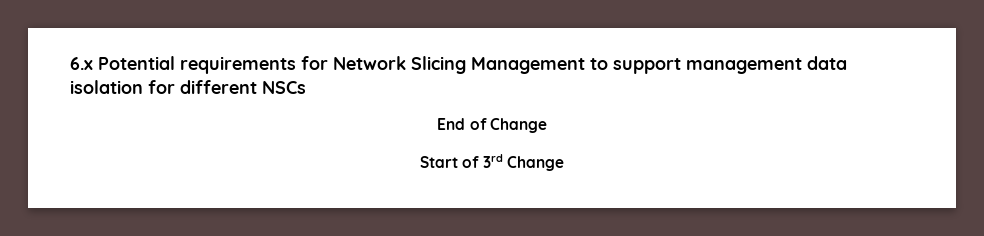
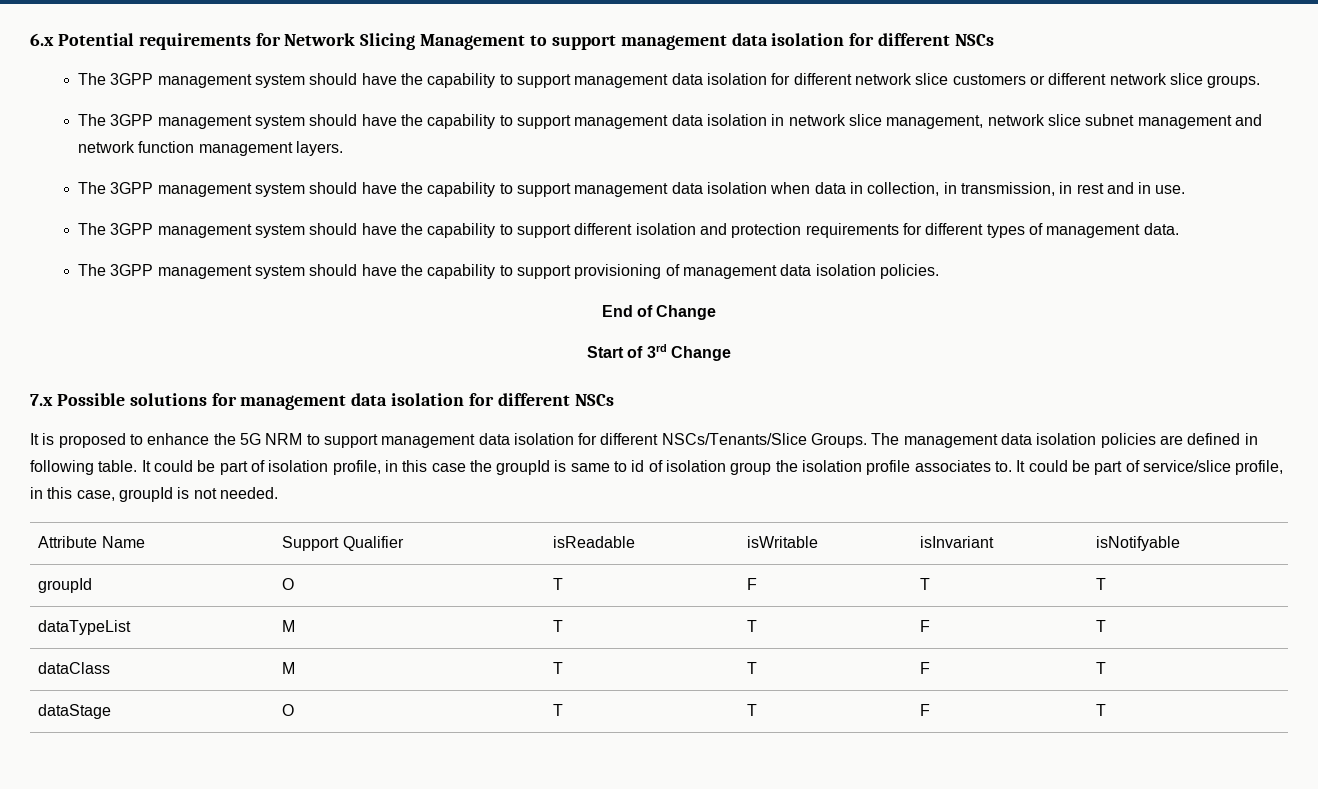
+ The 3GPP management system should have the capability to support management data isolation for different network slice customers or different network slice groups.
+ The 3GPP management system should have the capability to support management data isolation in network slice management, network slice subnet management and network function management layers.
+ The 3GPP management system should have the capability to support management data isolation when data in collection, in transmission, in rest and in use.
+ The 3GPP management system should have the capability to support different isolation and protection requirements for different types of management data.
+ The 3GPP management system should have the capability to support provisioning of management data isolation policies.
+ 7.x Possible solutions for management data isolation for different NSCs
+ It is proposed to enhance the 5G NRM to support management data isolation for different NSCs/Tenants/Slice Groups. The management data isolation policies are defined in following table. It could be part of isolation profile, in this case the groupId is same to id of isolation group the isolation profile associates to. It could be part of service/slice profile, in this case, groupId is not needed.
+ Attribute Name | Support Qualifier | isReadable | isWritable | isInvariant | isNotifyable
+ groupId | O | T | F | T | T
+ dataTypeList | M | T | T | F | T
+ dataClass | M | T | T | F | T
+ dataStage | O | T | T | F | T

